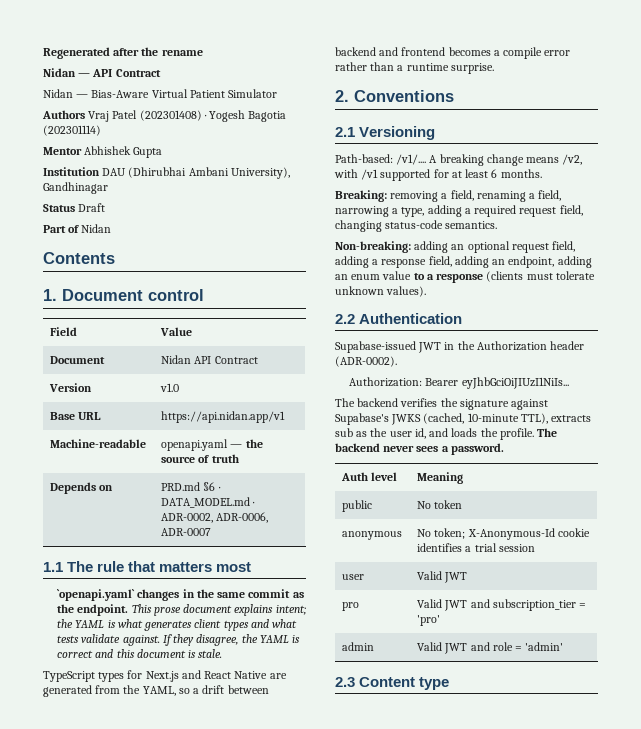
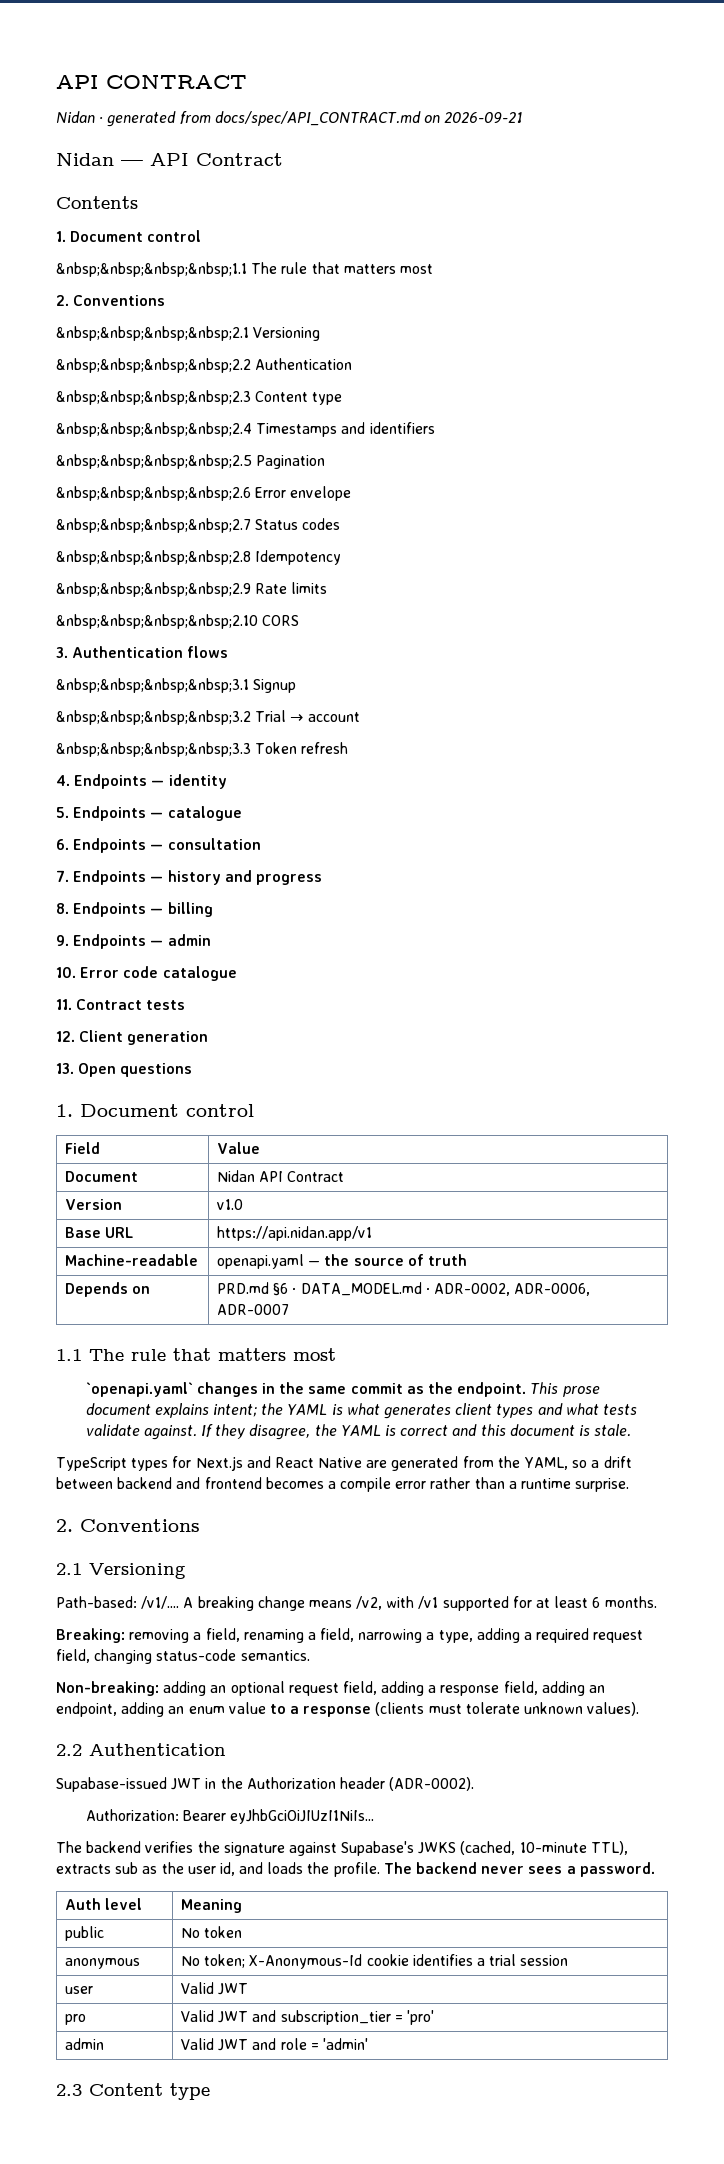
- Regenerated after the rename
+ API CONTRACT
+ Nidan · generated from docs/spec/API_CONTRACT.md on 2026-09-21
  Nidan — API Contract
- Nidan — Bias-Aware Virtual Patient Simulator
- Authors Vraj Patel (202301408) · Yogesh Bagotia (202301114)
- Mentor Abhishek Gupta
- Institution DAU (Dhirubhai Ambani University), Gandhinagar
- Status Draft
- Part of Nidan
  Contents
+ 1. Document control
+ &nbsp;&nbsp;&nbsp;&nbsp;1.1 The rule that matters most
+ 2. Conventions
+ &nbsp;&nbsp;&nbsp;&nbsp;2.1 Versioning
+ &nbsp;&nbsp;&nbsp;&nbsp;2.2 Authentication
+ &nbsp;&nbsp;&nbsp;&nbsp;2.3 Content type
+ &nbsp;&nbsp;&nbsp;&nbsp;2.4 Timestamps and identifiers
+ &nbsp;&nbsp;&nbsp;&nbsp;2.5 Pagination
+ &nbsp;&nbsp;&nbsp;&nbsp;2.6 Error envelope
+ &nbsp;&nbsp;&nbsp;&nbsp;2.7 Status codes
+ &nbsp;&nbsp;&nbsp;&nbsp;2.8 Idempotency
+ &nbsp;&nbsp;&nbsp;&nbsp;2.9 Rate limits
+ &nbsp;&nbsp;&nbsp;&nbsp;2.10 CORS
+ 3. Authentication flows
+ &nbsp;&nbsp;&nbsp;&nbsp;3.1 Signup
+ &nbsp;&nbsp;&nbsp;&nbsp;3.2 Trial → account
+ &nbsp;&nbsp;&nbsp;&nbsp;3.3 Token refresh
+ 4. Endpoints — identity
+ 5. Endpoints — catalogue
+ 6. Endpoints — consultation
+ 7. Endpoints — history and progress
+ 8. Endpoints — billing
+ 9. Endpoints — admin
+ 10. Error code catalogue
+ 11. Contract tests
+ 12. Client generation
+ 13. Open questions

